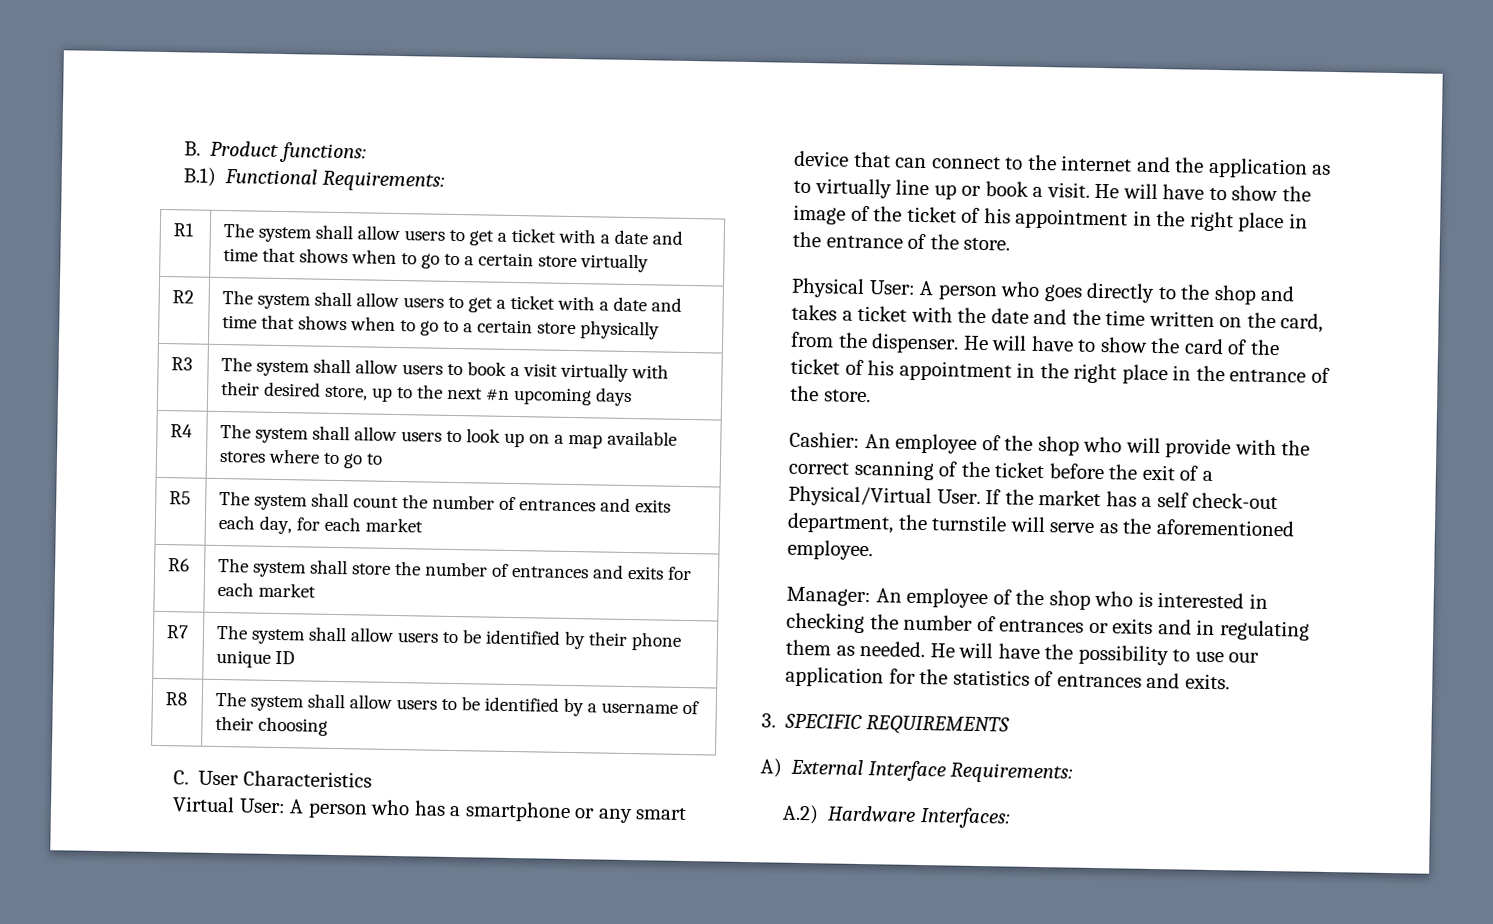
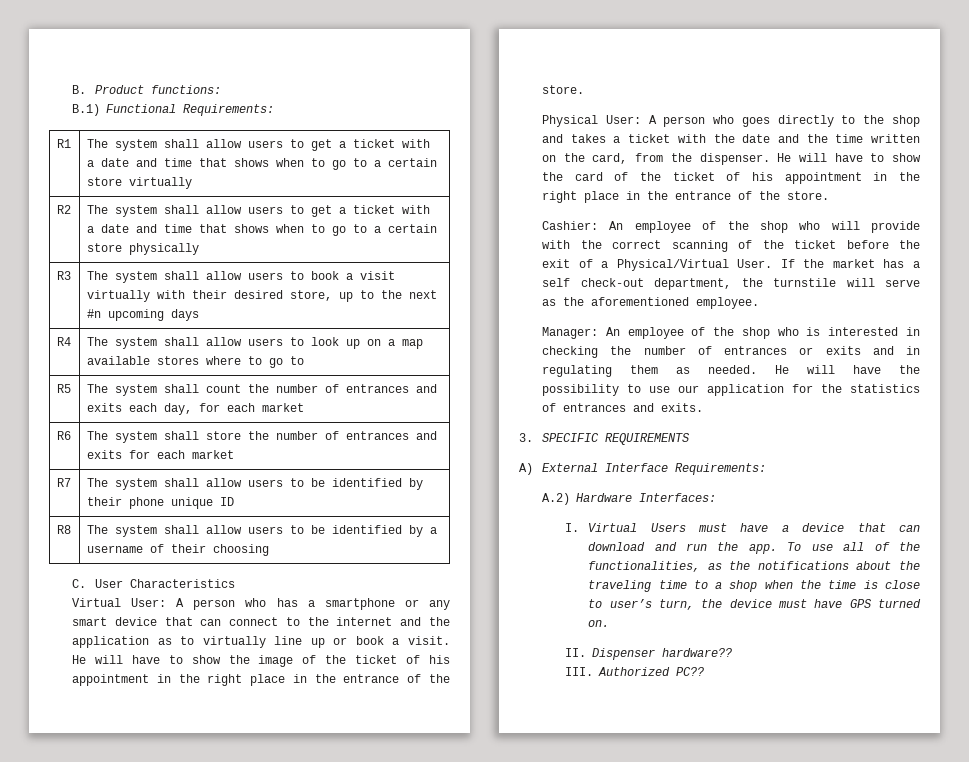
+ I. Virtual Users must have a device that can download and run the app. To use all of the functionalities, as the notifications about the traveling time to a shop when the time is close to user’s turn, the device must have GPS turned on.
+ II. Dispenser hardware??
+ III. Authorized PC??

